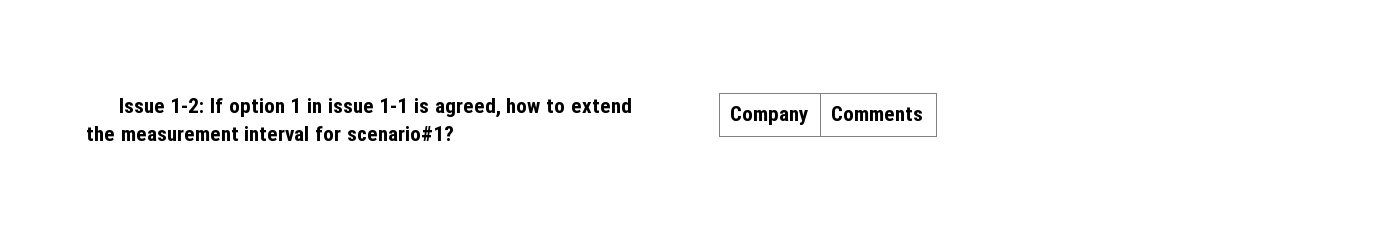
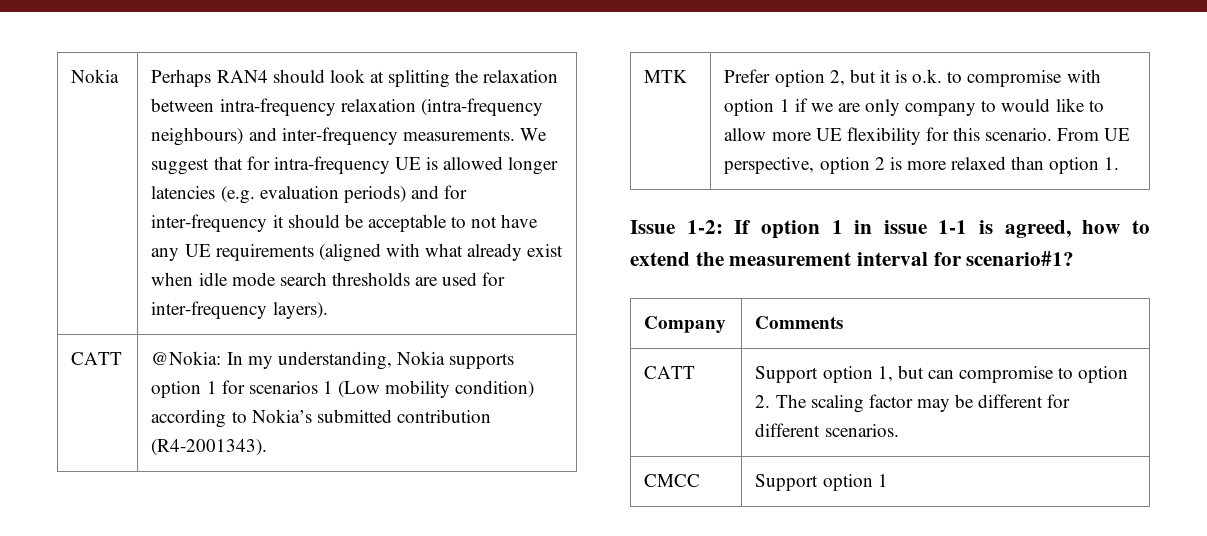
+ Nokia | Perhaps RAN4 should look at splitting the relaxation between intra-frequency relaxation (intra-frequency neighbours) and inter-frequency measurements. We suggest that for intra-frequency UE is allowed longer latencies (e.g. evaluation periods) and for inter-frequency it should be acceptable to not have any UE requirements (aligned with what already exist when idle mode search thresholds are used for inter-frequency layers).
+ CATT | @Nokia: In my understanding, Nokia supports option 1 for scenarios 1 (Low mobility condition) according to Nokia’s submitted contribution (R4-2001343).
+ MTK | Prefer option 2, but it is o.k. to compromise with option 1 if we are only company to would like to allow more UE flexibility for this scenario. From UE perspective, option 2 is more relaxed than option 1.
+ CATT | Support option 1, but can compromise to option 2. The scaling factor may be different for different scenarios.
+ CMCC | Support option 1

